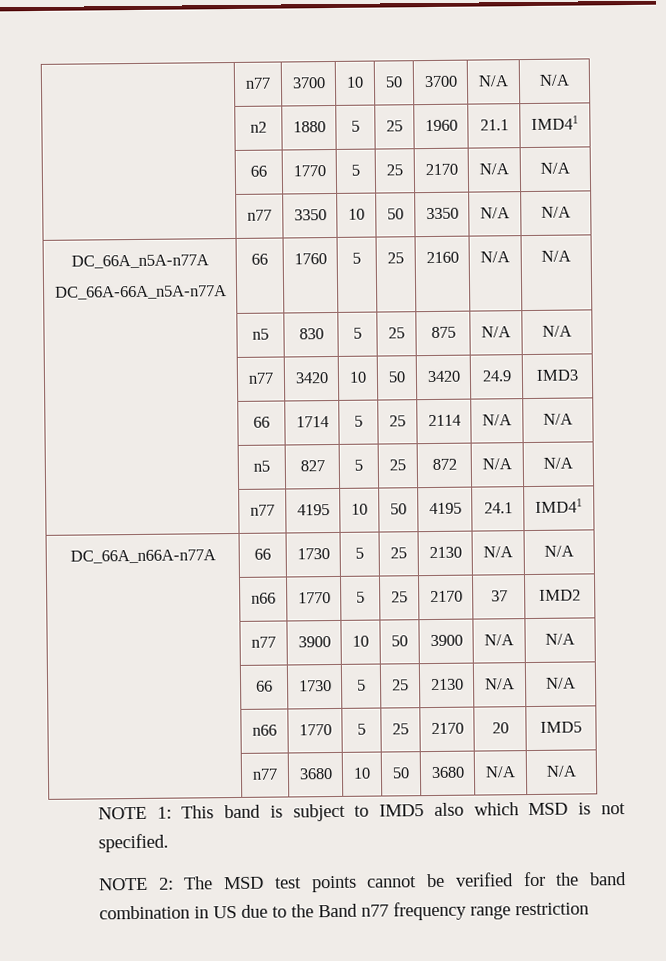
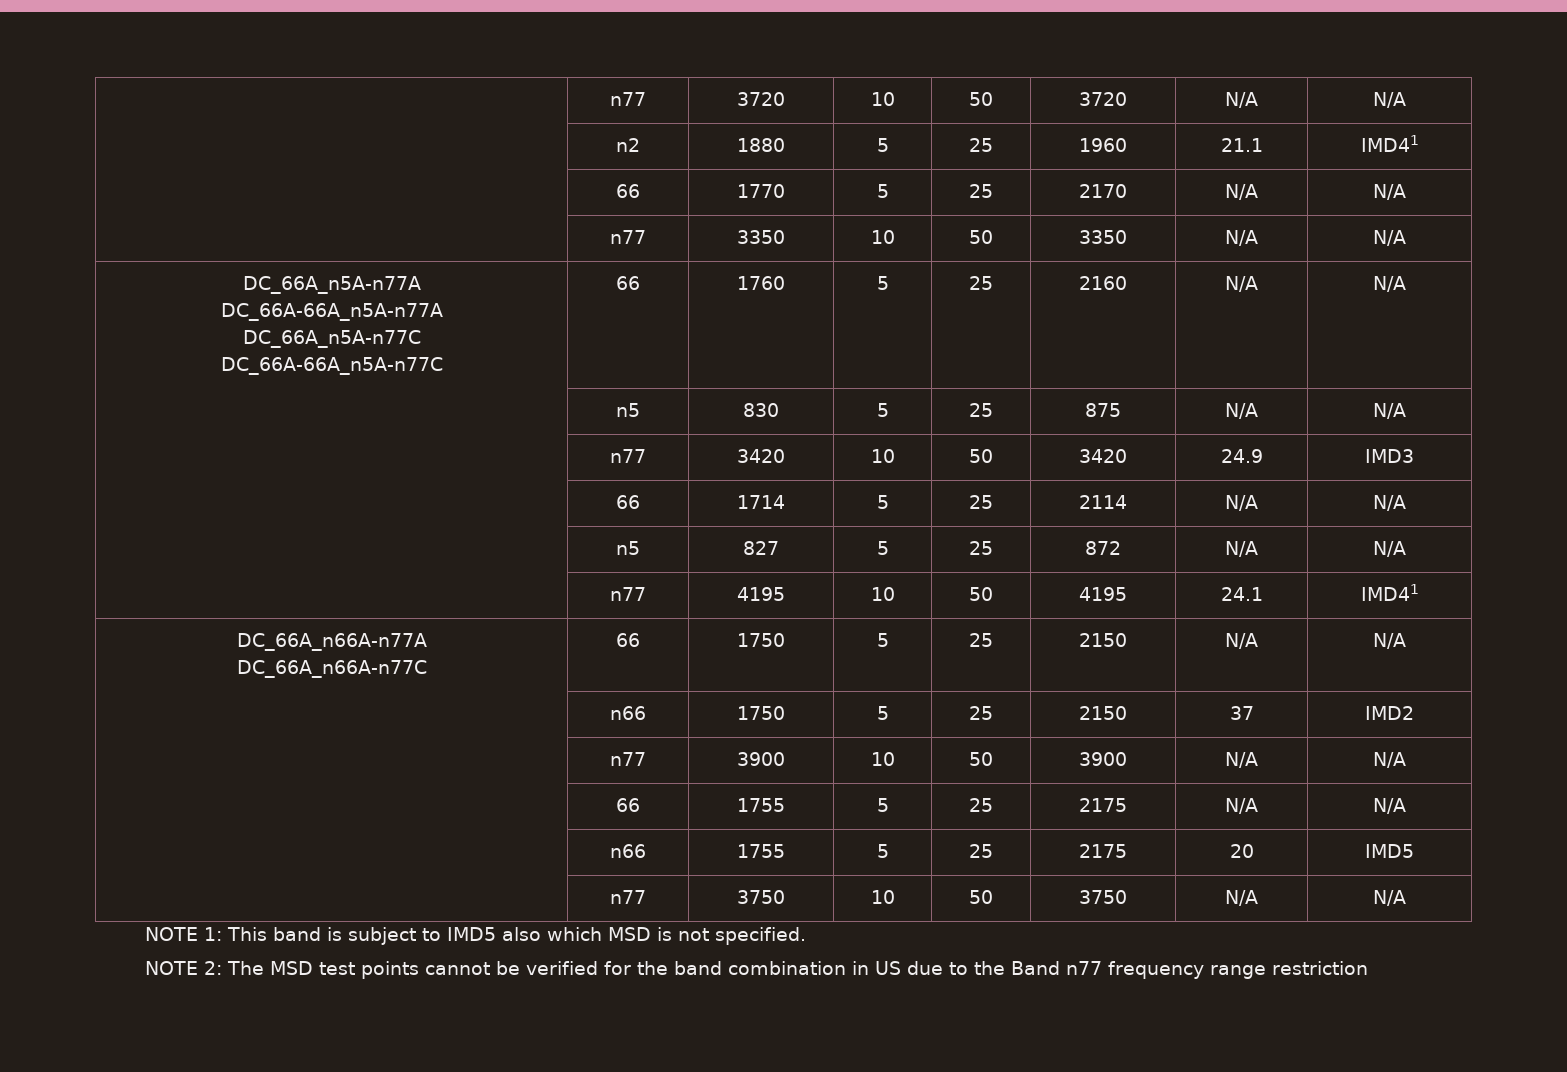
- | n77 | 3700 | 10 | 50 | 3700 | N/A | N/A
+ | n77 | 3720 | 10 | 50 | 3720 | N/A | N/A
  DC_66A_n5A-n77A
- DC_66A-66A_n5A-n77A | 66 | 1760 | 5 | 25 | 2160 | N/A | N/A
+ DC_66A-66A_n5A-n77A
+ DC_66A_n5A-n77C
+ DC_66A-66A_n5A-n77C | 66 | 1760 | 5 | 25 | 2160 | N/A | N/A
- DC_66A_n66A-n77A | 66 | 1730 | 5 | 25 | 2130 | N/A | N/A
- | n66 | 1770 | 5 | 25 | 2170 | 37 | IMD2
+ DC_66A_n66A-n77A
+ DC_66A_n66A-n77C | 66 | 1750 | 5 | 25 | 2150 | N/A | N/A
+ | n66 | 1750 | 5 | 25 | 2150 | 37 | IMD2
  | n77 | 3900 | 10 | 50 | 3900 | N/A | N/A
- | 66 | 1730 | 5 | 25 | 2130 | N/A | N/A
- | n66 | 1770 | 5 | 25 | 2170 | 20 | IMD5
+ | 66 | 1755 | 5 | 25 | 2175 | N/A | N/A
+ | n66 | 1755 | 5 | 25 | 2175 | 20 | IMD5
- | n77 | 3680 | 10 | 50 | 3680 | N/A | N/A
+ | n77 | 3750 | 10 | 50 | 3750 | N/A | N/A

